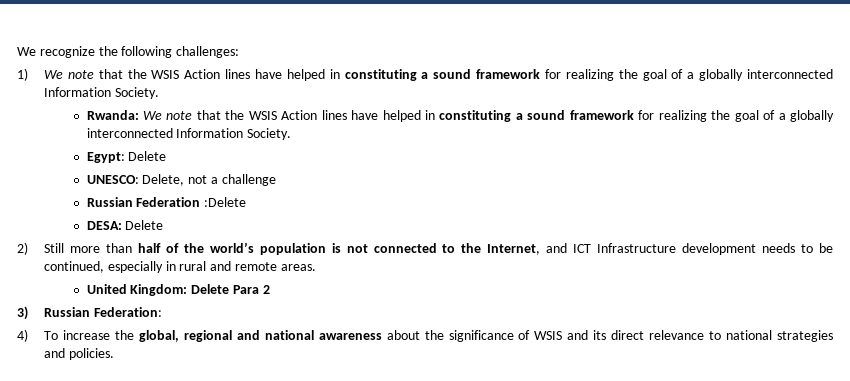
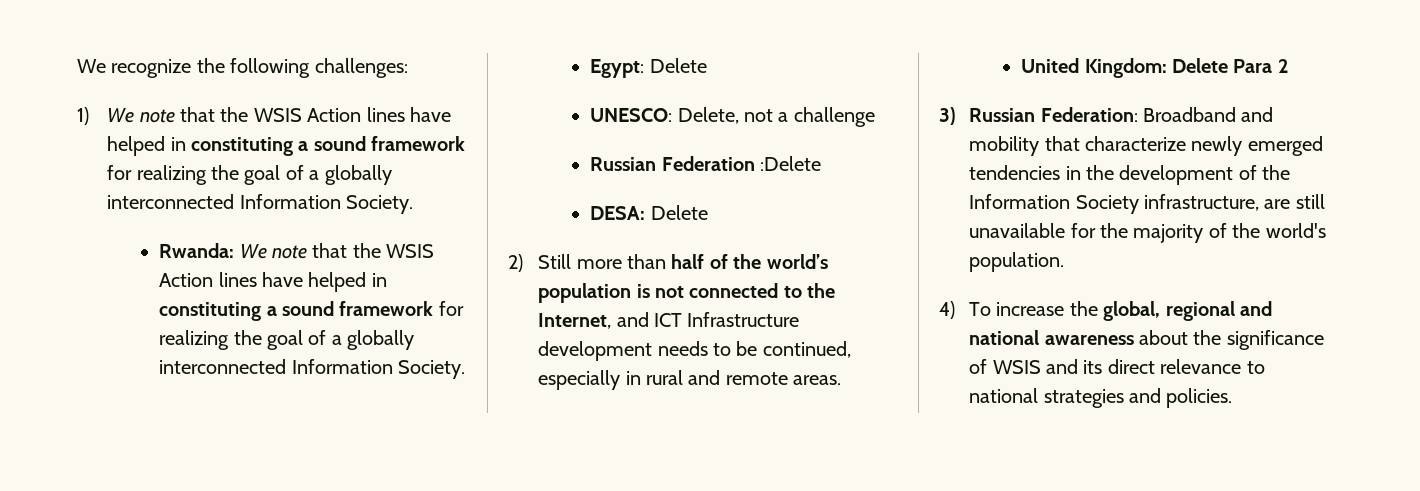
- 3) Russian Federation:
+ 3) Russian Federation: Broadband and mobility that characterize newly emerged tendencies in the development of the Information Society infrastructure, are still unavailable for the majority of the world's population.

